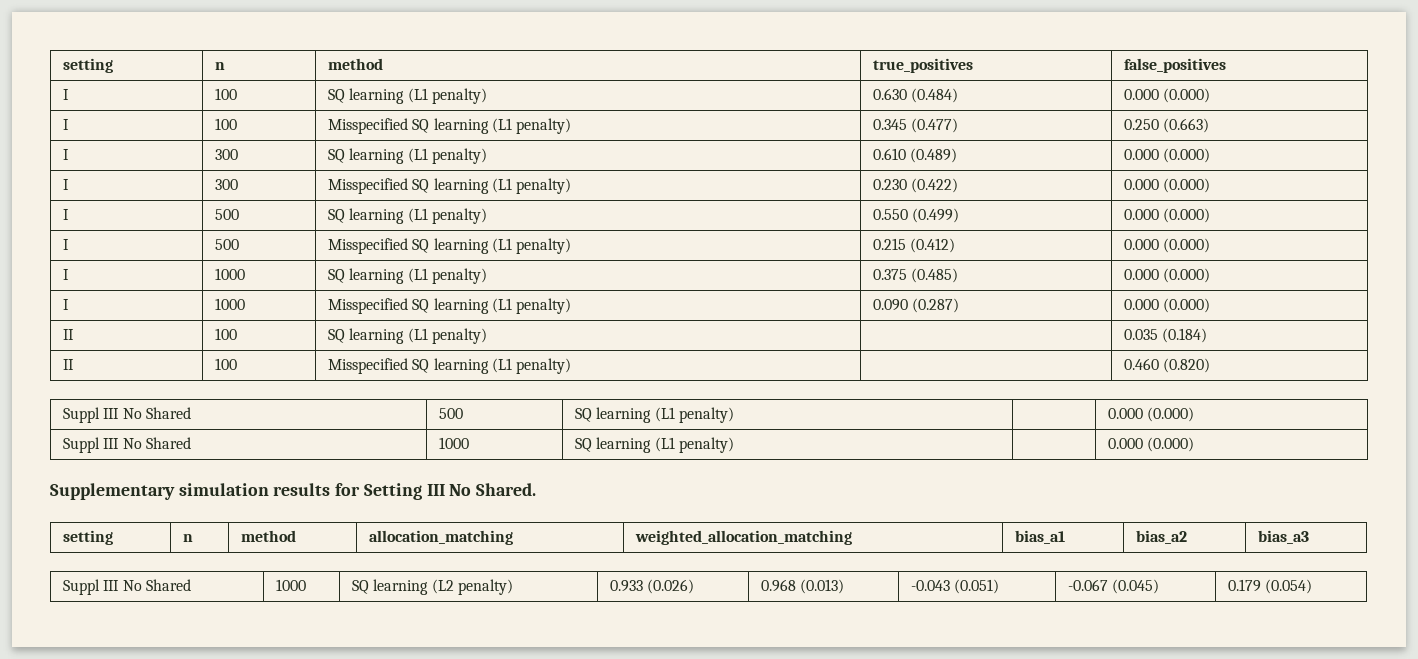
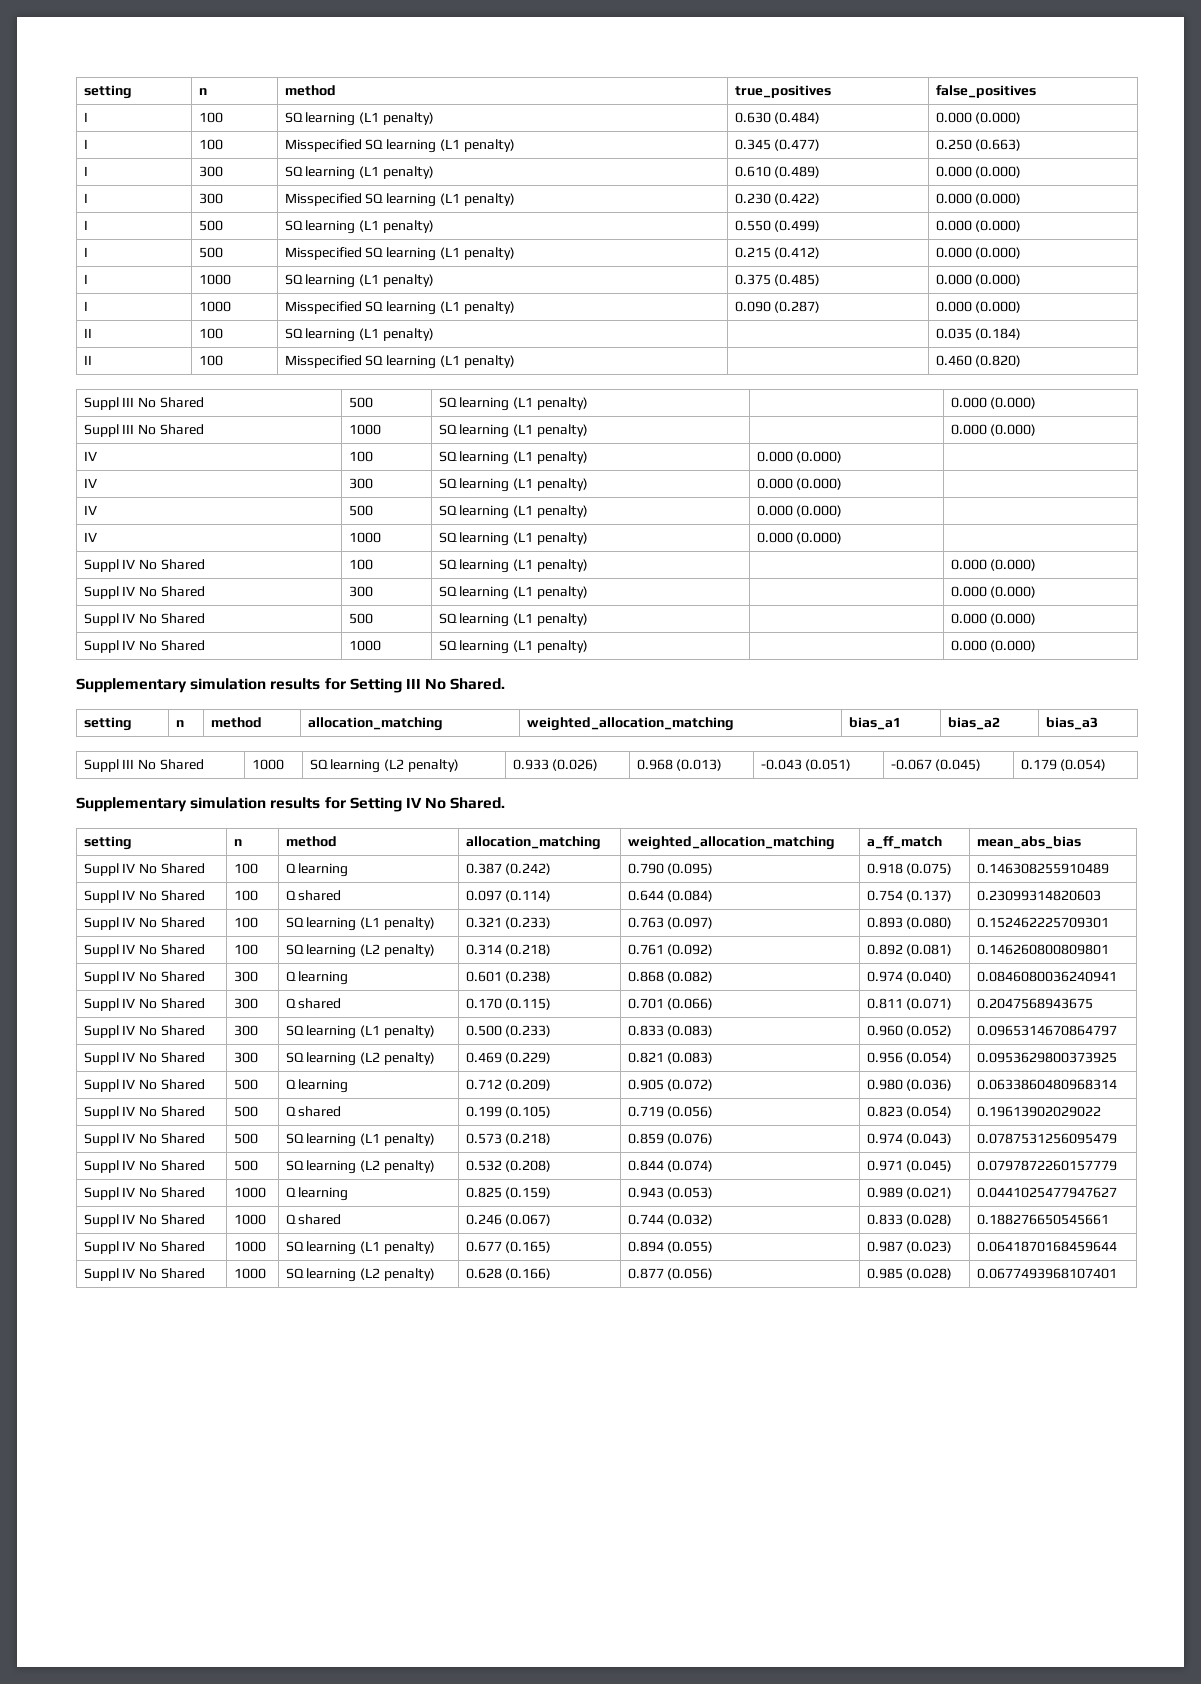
+ IV | 100 | SQ learning (L1 penalty) | 0.000 (0.000) |
+ IV | 300 | SQ learning (L1 penalty) | 0.000 (0.000) |
+ IV | 500 | SQ learning (L1 penalty) | 0.000 (0.000) |
+ IV | 1000 | SQ learning (L1 penalty) | 0.000 (0.000) |
+ Suppl IV No Shared | 100 | SQ learning (L1 penalty) | | 0.000 (0.000)
+ Suppl IV No Shared | 300 | SQ learning (L1 penalty) | | 0.000 (0.000)
+ Suppl IV No Shared | 500 | SQ learning (L1 penalty) | | 0.000 (0.000)
+ Suppl IV No Shared | 1000 | SQ learning (L1 penalty) | | 0.000 (0.000)
+ Supplementary simulation results for Setting IV No Shared.
+ setting | n | method | allocation_matching | weighted_allocation_matching | a_ff_match | mean_abs_bias
+ Suppl IV No Shared | 100 | Q learning | 0.387 (0.242) | 0.790 (0.095) | 0.918 (0.075) | 0.146308255910489
+ Suppl IV No Shared | 100 | Q shared | 0.097 (0.114) | 0.644 (0.084) | 0.754 (0.137) | 0.23099314820603
+ Suppl IV No Shared | 100 | SQ learning (L1 penalty) | 0.321 (0.233) | 0.763 (0.097) | 0.893 (0.080) | 0.152462225709301
+ Suppl IV No Shared | 100 | SQ learning (L2 penalty) | 0.314 (0.218) | 0.761 (0.092) | 0.892 (0.081) | 0.146260800809801
+ Suppl IV No Shared | 300 | Q learning | 0.601 (0.238) | 0.868 (0.082) | 0.974 (0.040) | 0.0846080036240941
+ Suppl IV No Shared | 300 | Q shared | 0.170 (0.115) | 0.701 (0.066) | 0.811 (0.071) | 0.2047568943675
+ Suppl IV No Shared | 300 | SQ learning (L1 penalty) | 0.500 (0.233) | 0.833 (0.083) | 0.960 (0.052) | 0.0965314670864797
+ Suppl IV No Shared | 300 | SQ learning (L2 penalty) | 0.469 (0.229) | 0.821 (0.083) | 0.956 (0.054) | 0.0953629800373925
+ Suppl IV No Shared | 500 | Q learning | 0.712 (0.209) | 0.905 (0.072) | 0.980 (0.036) | 0.0633860480968314
+ Suppl IV No Shared | 500 | Q shared | 0.199 (0.105) | 0.719 (0.056) | 0.823 (0.054) | 0.19613902029022
+ Suppl IV No Shared | 500 | SQ learning (L1 penalty) | 0.573 (0.218) | 0.859 (0.076) | 0.974 (0.043) | 0.0787531256095479
+ Suppl IV No Shared | 500 | SQ learning (L2 penalty) | 0.532 (0.208) | 0.844 (0.074) | 0.971 (0.045) | 0.0797872260157779
+ Suppl IV No Shared | 1000 | Q learning | 0.825 (0.159) | 0.943 (0.053) | 0.989 (0.021) | 0.0441025477947627
+ Suppl IV No Shared | 1000 | Q shared | 0.246 (0.067) | 0.744 (0.032) | 0.833 (0.028) | 0.188276650545661
+ Suppl IV No Shared | 1000 | SQ learning (L1 penalty) | 0.677 (0.165) | 0.894 (0.055) | 0.987 (0.023) | 0.0641870168459644
+ Suppl IV No Shared | 1000 | SQ learning (L2 penalty) | 0.628 (0.166) | 0.877 (0.056) | 0.985 (0.028) | 0.0677493968107401

